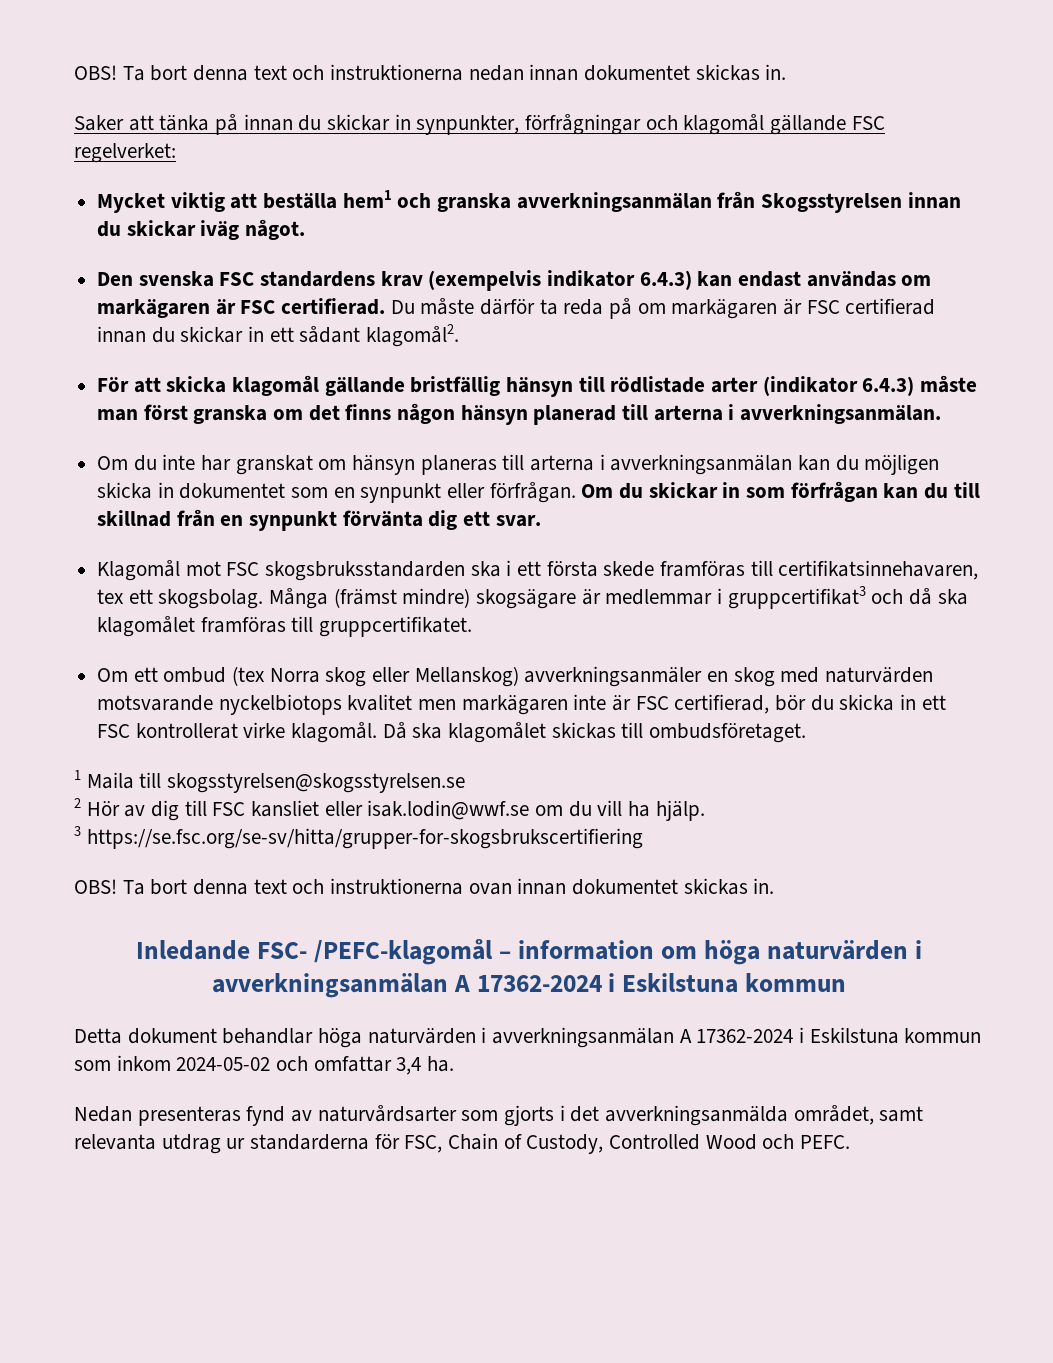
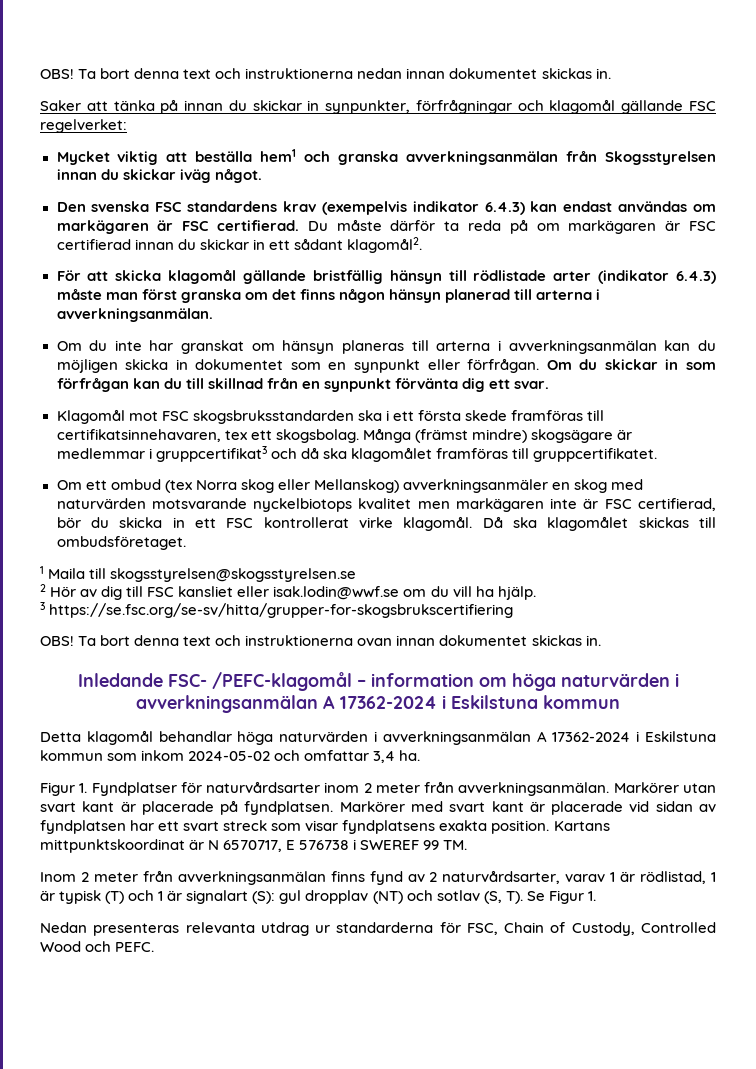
- Detta dokument behandlar höga naturvärden i avverkningsanmälan A 17362-2024 i Eskilstuna kommun som inkom 2024-05-02 och omfattar 3,4 ha.
+ Detta klagomål behandlar höga naturvärden i avverkningsanmälan A 17362-2024 i Eskilstuna kommun som inkom 2024-05-02 och omfattar 3,4 ha.
- Nedan presenteras fynd av naturvårdsarter som gjorts i det avverkningsanmälda området, samt relevanta utdrag ur standarderna för FSC, Chain of Custody, Controlled Wood och PEFC.
+ Figur 1. Fyndplatser för naturvårdsarter inom 2 meter från avverkningsanmälan. Markörer utan svart kant är placerade på fyndplatsen. Markörer med svart kant är placerade vid sidan av fyndplatsen har ett svart streck som visar fyndplatsens exakta position. Kartans mittpunktskoordinat är N 6570717, E 576738 i SWEREF 99 TM.
+ Inom 2 meter från avverkningsanmälan finns fynd av 2 naturvårdsarter, varav 1 är rödlistad, 1 är typisk (T) och 1 är signalart (S): gul dropplav (NT) och sotlav (S, T). Se Figur 1.
+ Nedan presenteras relevanta utdrag ur standarderna för FSC, Chain of Custody, Controlled Wood och PEFC.

